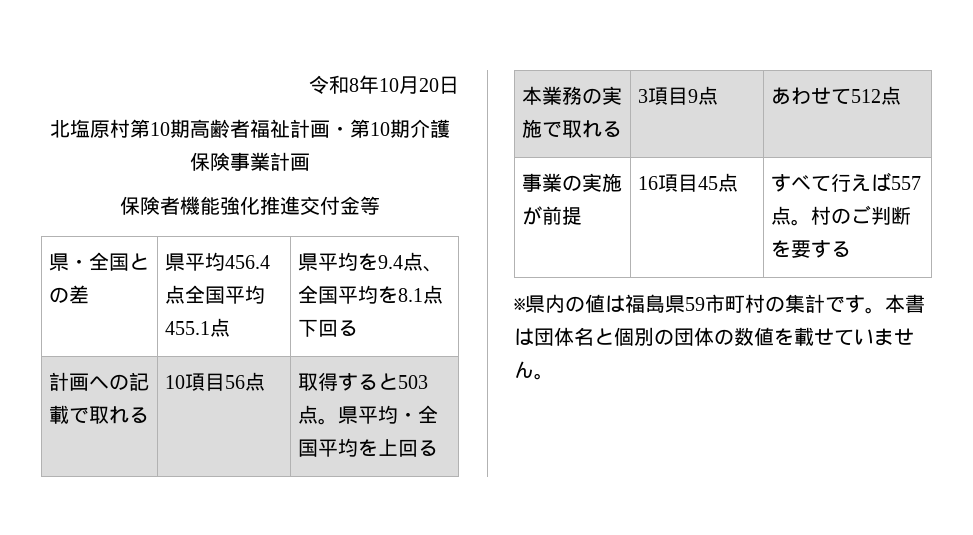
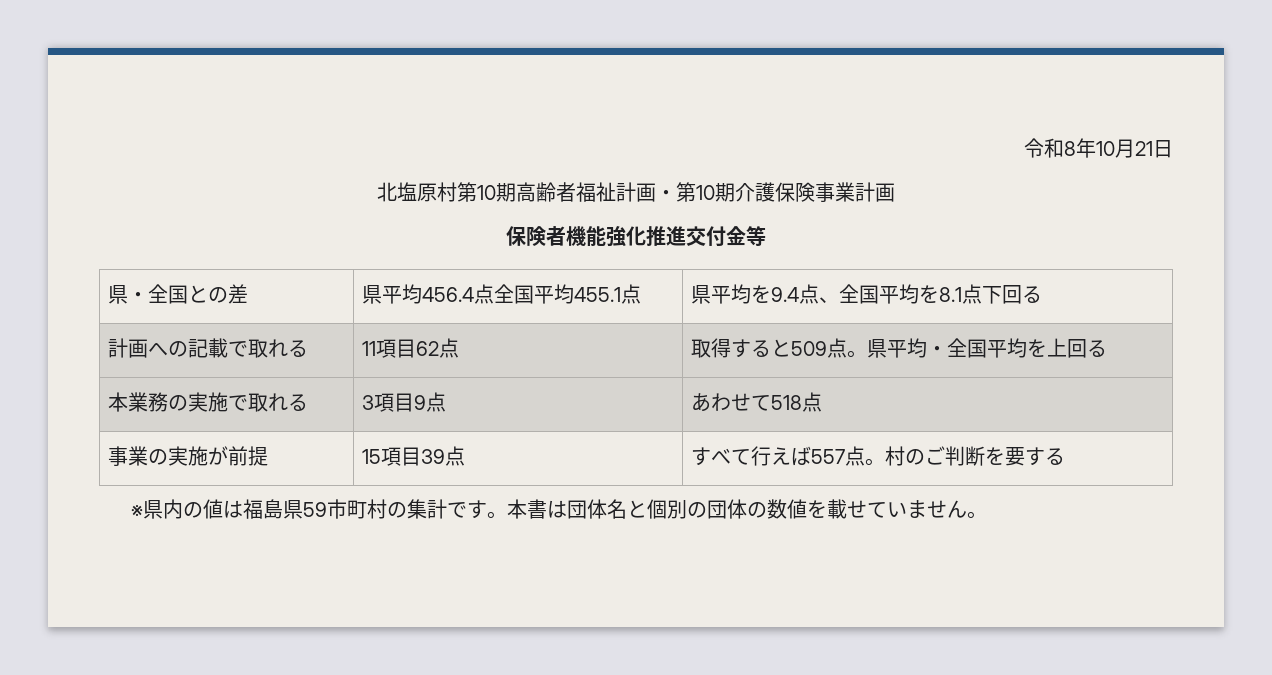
- 令和8年10月20日
+ 令和8年10月21日
- 計画への記載で取れる | 10項目56点 | 取得すると503点。県平均・全国平均を上回る
+ 計画への記載で取れる | 11項目62点 | 取得すると509点。県平均・全国平均を上回る
- 本業務の実施で取れる | 3項目9点 | あわせて512点
+ 本業務の実施で取れる | 3項目9点 | あわせて518点
- 事業の実施が前提 | 16項目45点 | すべて行えば557点。村のご判断を要する
+ 事業の実施が前提 | 15項目39点 | すべて行えば557点。村のご判断を要する

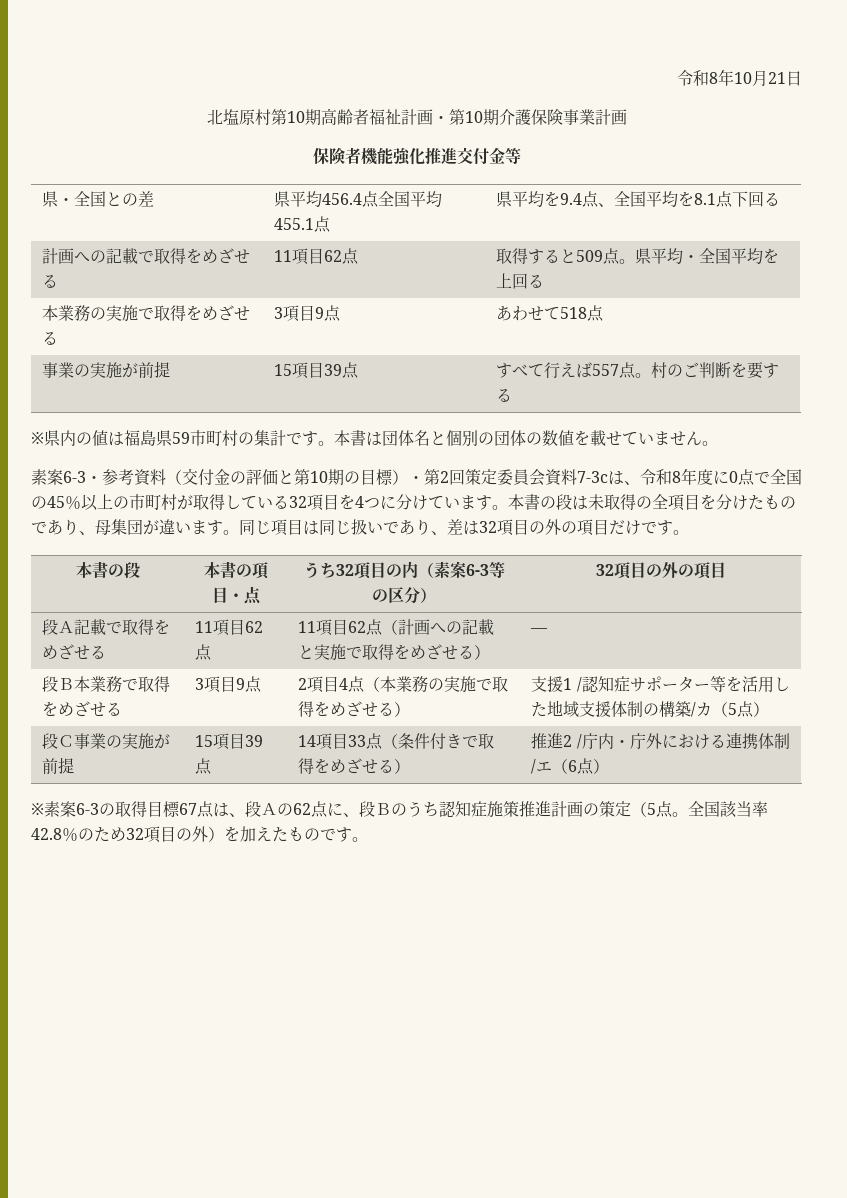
- 計画への記載で取れる | 11項目62点 | 取得すると509点。県平均・全国平均を上回る
+ 計画への記載で取得をめざせる | 11項目62点 | 取得すると509点。県平均・全国平均を上回る
- 本業務の実施で取れる | 3項目9点 | あわせて518点
+ 本業務の実施で取得をめざせる | 3項目9点 | あわせて518点
+ 素案6-3・参考資料（交付金の評価と第10期の目標）・第2回策定委員会資料7-3cは、令和8年度に0点で全国の45％以上の市町村が取得している32項目を4つに分けています。本書の段は未取得の全項目を分けたものであり、母集団が違います。同じ項目は同じ扱いであり、差は32項目の外の項目だけです。
+ 本書の段 | 本書の項目・点 | うち32項目の内（素案6-3等の区分） | 32項目の外の項目
+ 段Ａ記載で取得をめざせる | 11項目62点 | 11項目62点（計画への記載と実施で取得をめざせる） | ―
+ 段Ｂ本業務で取得をめざせる | 3項目9点 | 2項目4点（本業務の実施で取得をめざせる） | 支援1 /認知症サポーター等を活用した地域支援体制の構築/カ（5点）
+ 段Ｃ事業の実施が前提 | 15項目39点 | 14項目33点（条件付きで取得をめざせる） | 推進2 /庁内・庁外における連携体制/エ（6点）
+ ※素案6-3の取得目標67点は、段Ａの62点に、段Ｂのうち認知症施策推進計画の策定（5点。全国該当率42.8％のため32項目の外）を加えたものです。

